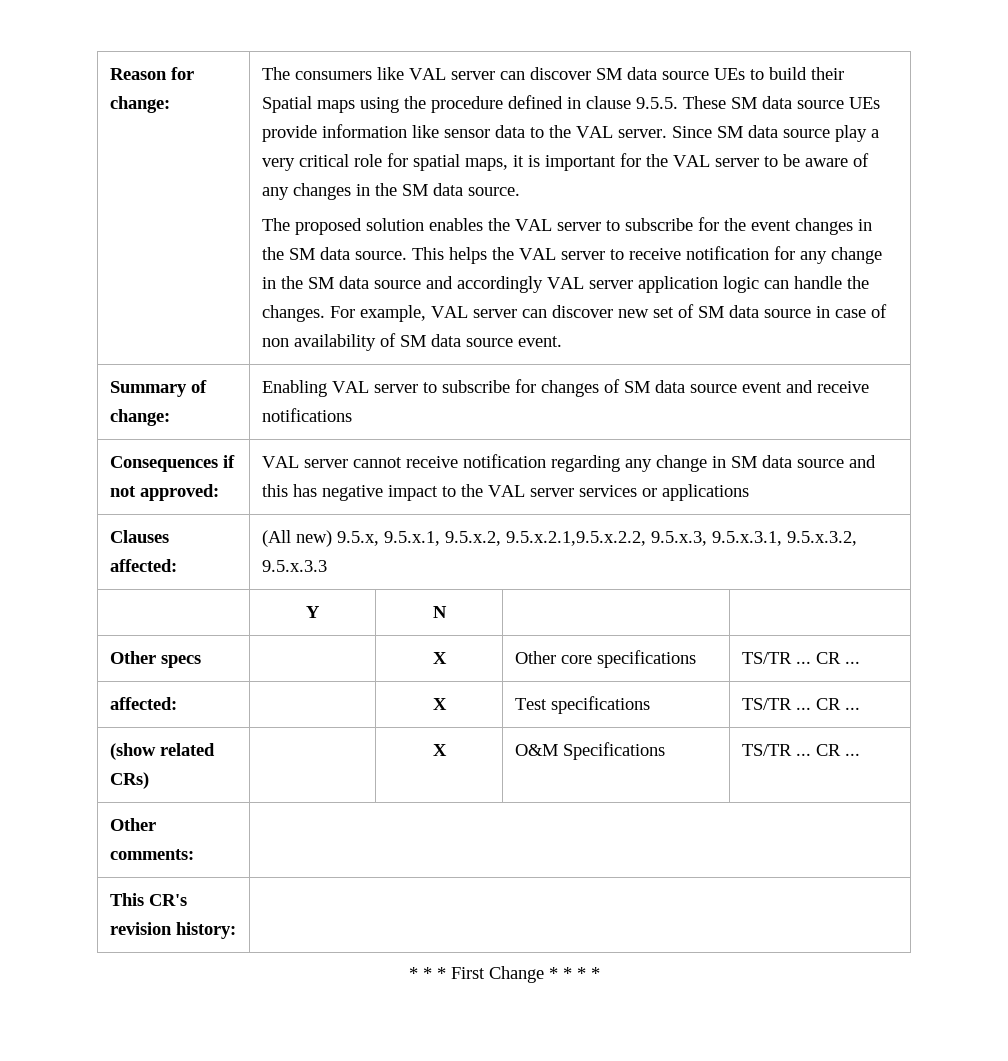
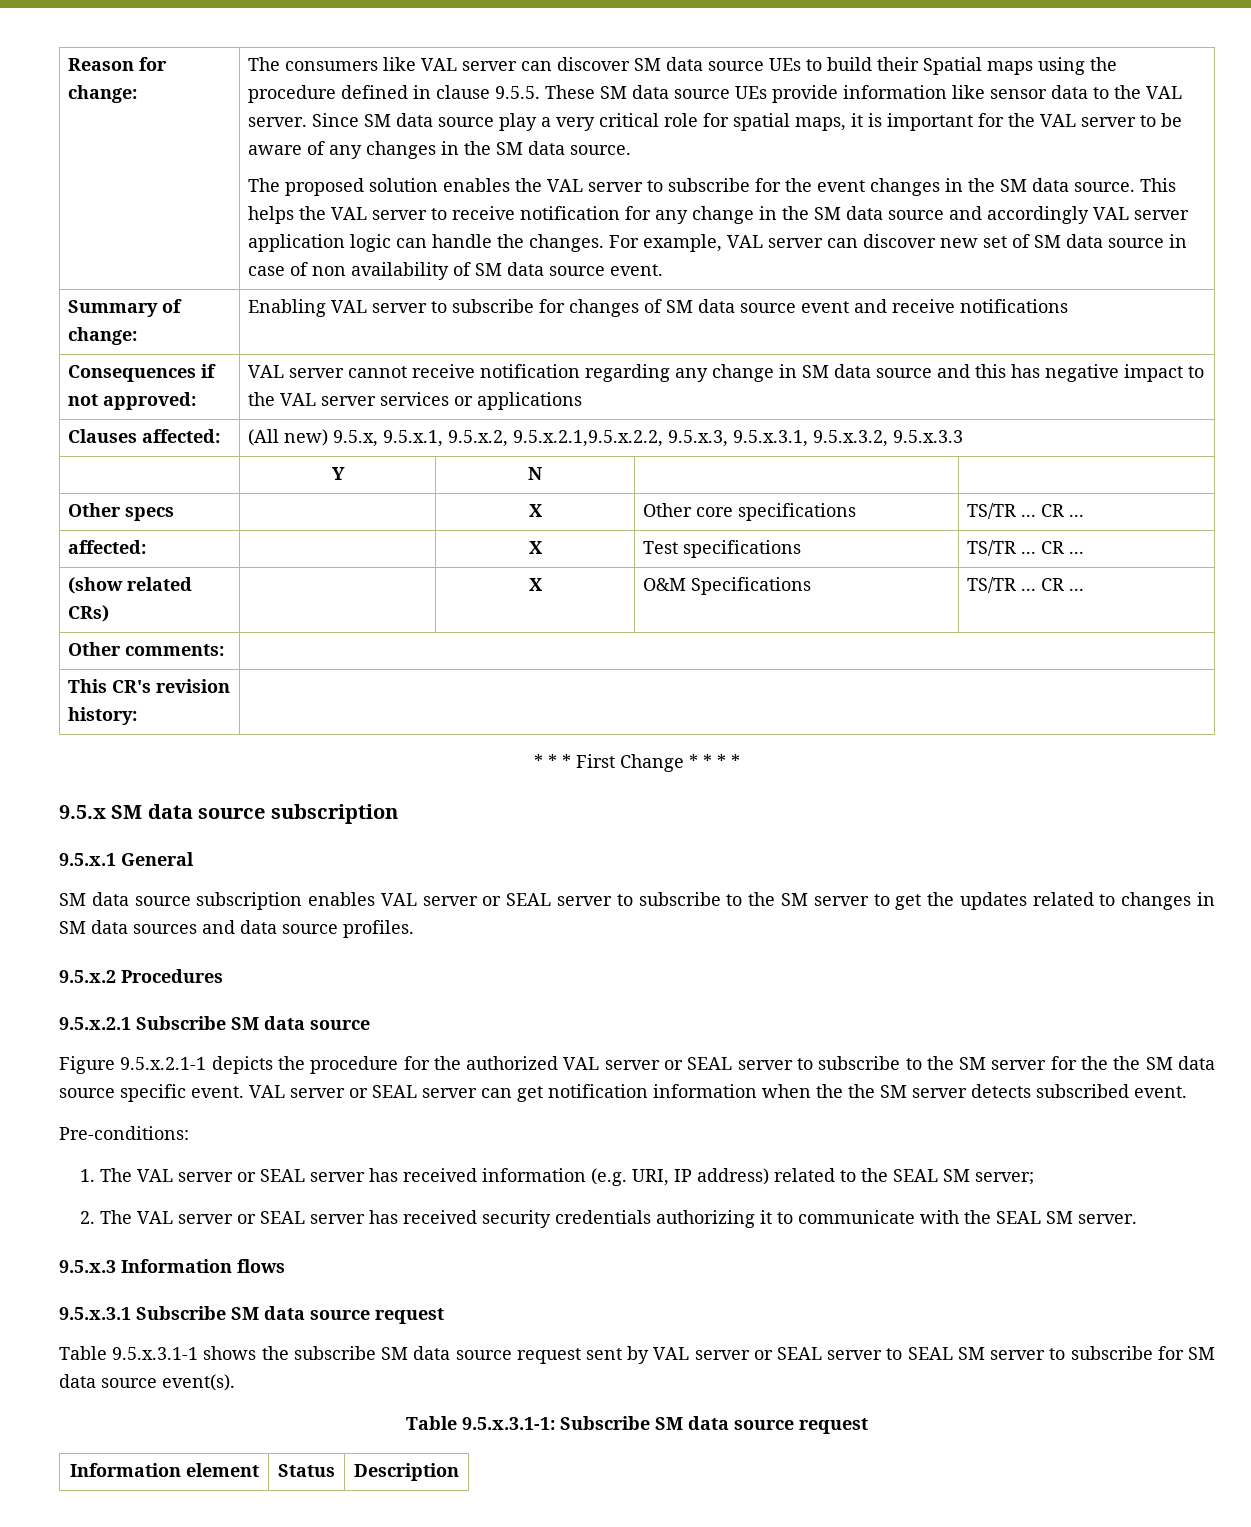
+ 9.5.x SM data source subscription
+ 9.5.x.1 General
+ SM data source subscription enables VAL server or SEAL server to subscribe to the SM server to get the updates related to changes in SM data sources and data source profiles.
+ 9.5.x.2 Procedures
+ 9.5.x.2.1 Subscribe SM data source
+ Figure 9.5.x.2.1-1 depicts the procedure for the authorized VAL server or SEAL server to subscribe to the SM server for the the SM data source specific event. VAL server or SEAL server can get notification information when the the SM server detects subscribed event.
+ Pre-conditions:
+ 1. The VAL server or SEAL server has received information (e.g. URI, IP address) related to the SEAL SM server;
+ 2. The VAL server or SEAL server has received security credentials authorizing it to communicate with the SEAL SM server.
+ 9.5.x.3 Information flows
+ 9.5.x.3.1 Subscribe SM data source request
+ Table 9.5.x.3.1-1 shows the subscribe SM data source request sent by VAL server or SEAL server to SEAL SM server to subscribe for SM data source event(s).
+ Table 9.5.x.3.1-1: Subscribe SM data source request
+ Information element | Status | Description

